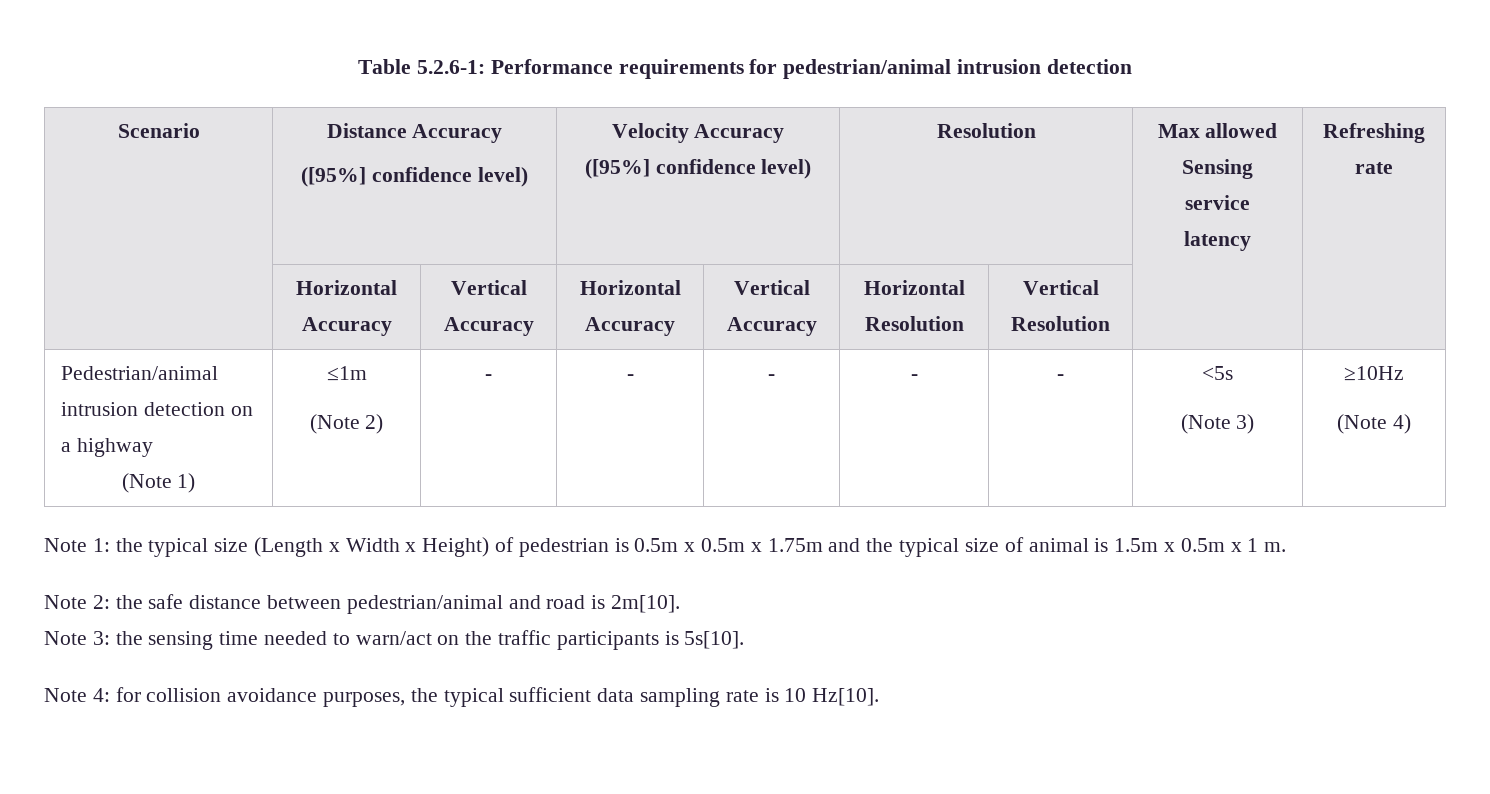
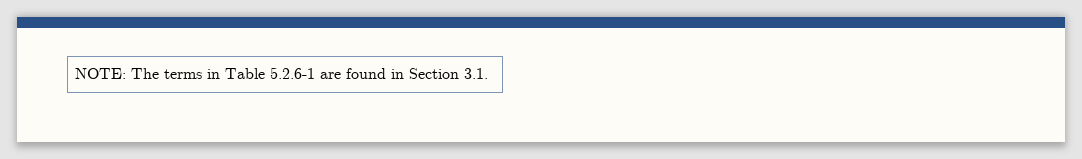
- Table 5.2.6-1: Performance requirements for pedestrian/animal intrusion detection
- Scenario | Distance Accuracy
- ([95%] confidence level) | Velocity Accuracy
- ([95%] confidence level) | Resolution | Max allowed Sensing service latency | Refreshing rate
- | Horizontal Accuracy | Vertical Accuracy | Horizontal Accuracy | Vertical Accuracy | Horizontal Resolution | Vertical Resolution | |
- Pedestrian/animal intrusion detection on a highway
- (Note 1) | ≤1m
- (Note 2) | - | - | - | - | - | ˂5s
- (Note 3) | ≥10Hz
- (Note 4)
- Note 1: the typical size (Length x Width x Height) of pedestrian is 0.5m x 0.5m x 1.75m and the typical size of animal is 1.5m x 0.5m x 1 m.
- Note 2: the safe distance between pedestrian/animal and road is 2m[10].
- Note 3: the sensing time needed to warn/act on the traffic participants is 5s[10].
- Note 4: for collision avoidance purposes, the typical sufficient data sampling rate is 10 Hz[10].
+ NOTE: The terms in Table 5.2.6-1 are found in Section 3.1.

